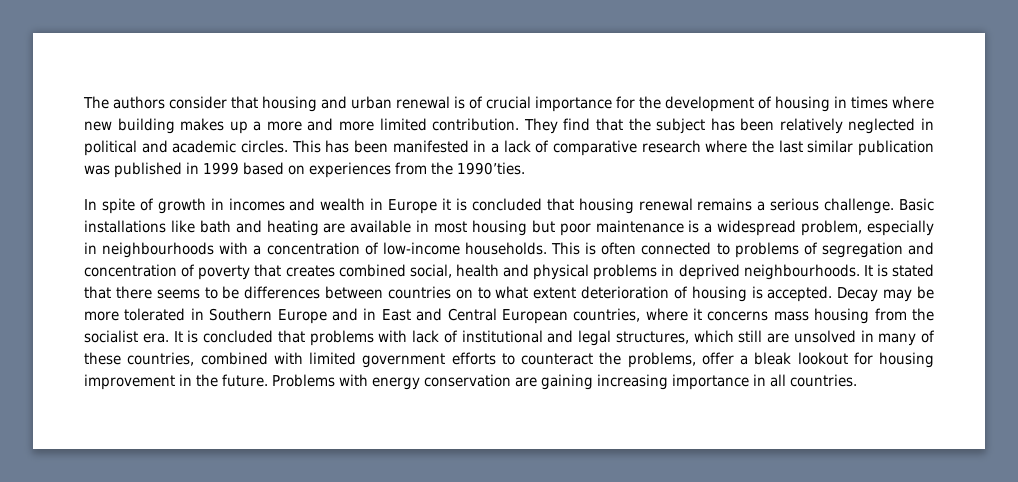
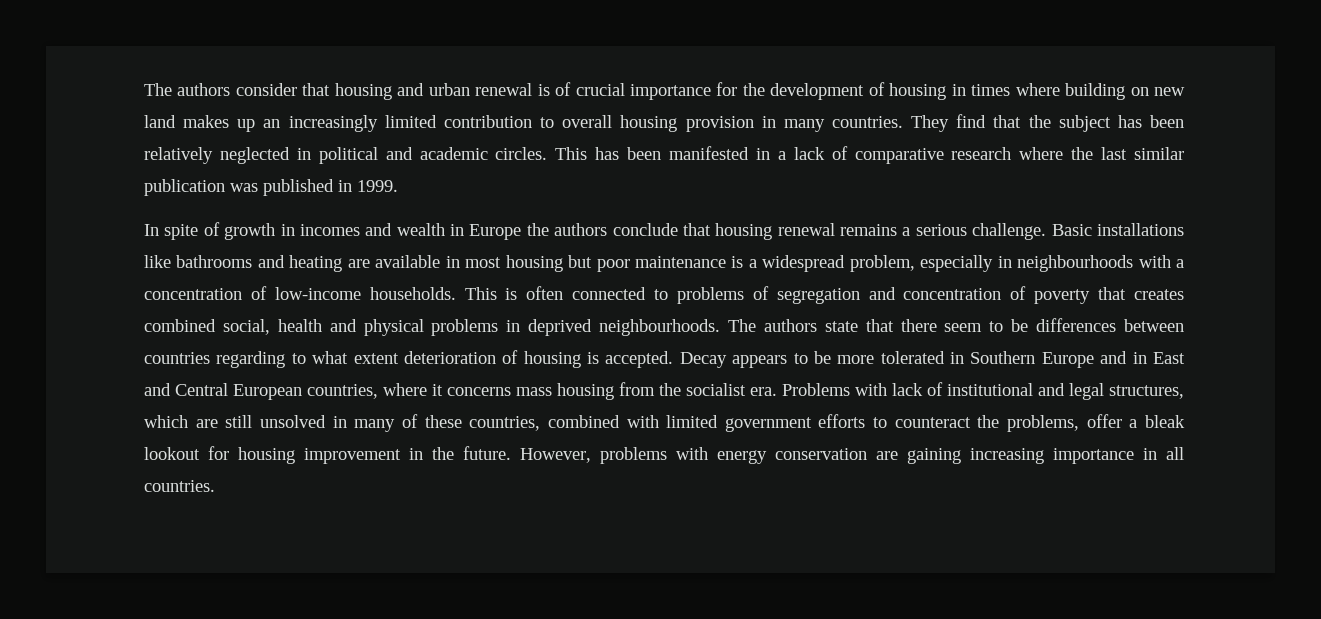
- The authors consider that housing and urban renewal is of crucial importance for the development of housing in times where new building makes up a more and more limited contribution.
+ The authors consider that housing and urban renewal is of crucial importance for the development of housing in times where building on new land makes up an increasingly limited contribution to overall housing provision in many countries.
- This has been manifested in a lack of comparative research where the last similar publication was published in 1999 based on experiences from the 1990’ties.
+ This has been manifested in a lack of comparative research where the last similar publication was published in 1999.
- In spite of growth in incomes and wealth in Europe it is concluded that housing renewal remains a serious challenge.
+ In spite of growth in incomes and wealth in Europe the authors conclude that housing renewal remains a serious challenge.
- Basic installations like bath and heating are available in most housing but poor maintenance is a widespread problem, especially in neighbourhoods with a concentration of low-income households.
+ Basic installations like bathrooms and heating are available in most housing but poor maintenance is a widespread problem, especially in neighbourhoods with a concentration of low-income households.
- It is stated that there seems to be differences between countries on to what extent deterioration of housing is accepted.
+ The authors state that there seem to be differences between countries regarding to what extent deterioration of housing is accepted.
- Decay may be more tolerated in Southern Europe and in East and Central European countries, where it concerns mass housing from the socialist era.
+ Decay appears to be more tolerated in Southern Europe and in East and Central European countries, where it concerns mass housing from the socialist era.
- It is concluded that problems with lack of institutional and legal structures, which still are unsolved in many of these countries, combined with limited government efforts to counteract the problems, offer a bleak lookout for housing improvement in the future.
+ Problems with lack of institutional and legal structures, which are still unsolved in many of these countries, combined with limited government efforts to counteract the problems, offer a bleak lookout for housing improvement in the future.
- Problems with energy conservation are gaining increasing importance in all countries.
+ However, problems with energy conservation are gaining increasing importance in all countries.

